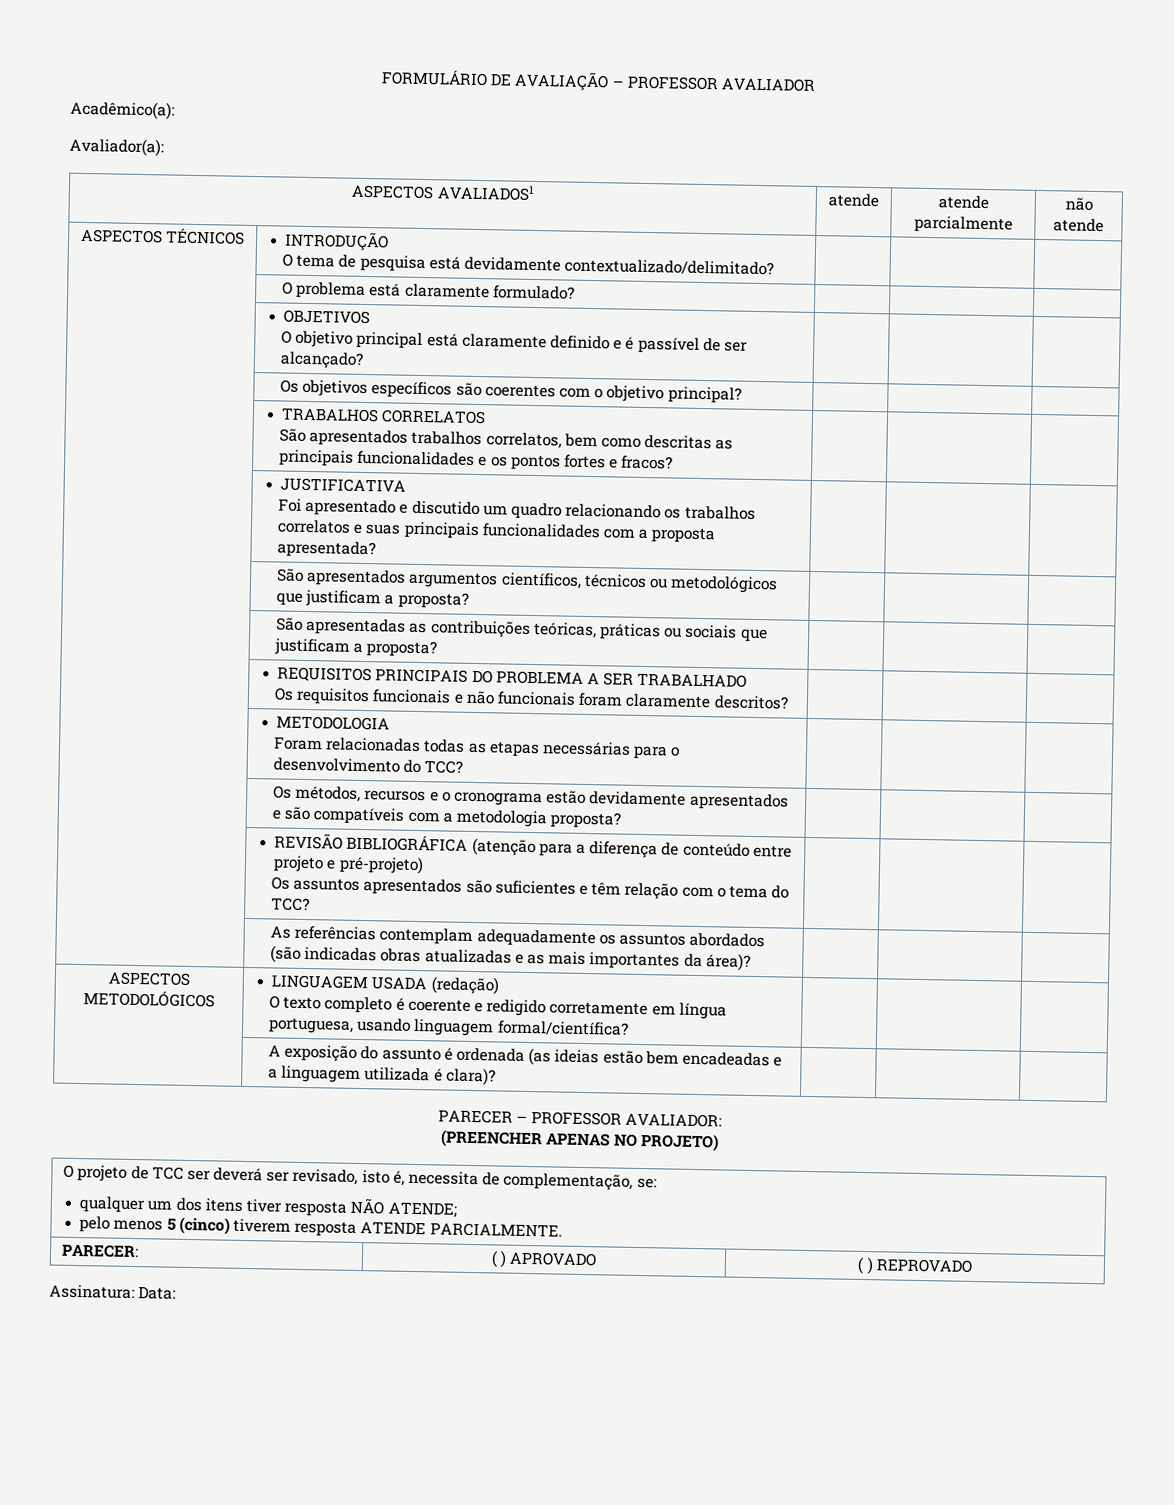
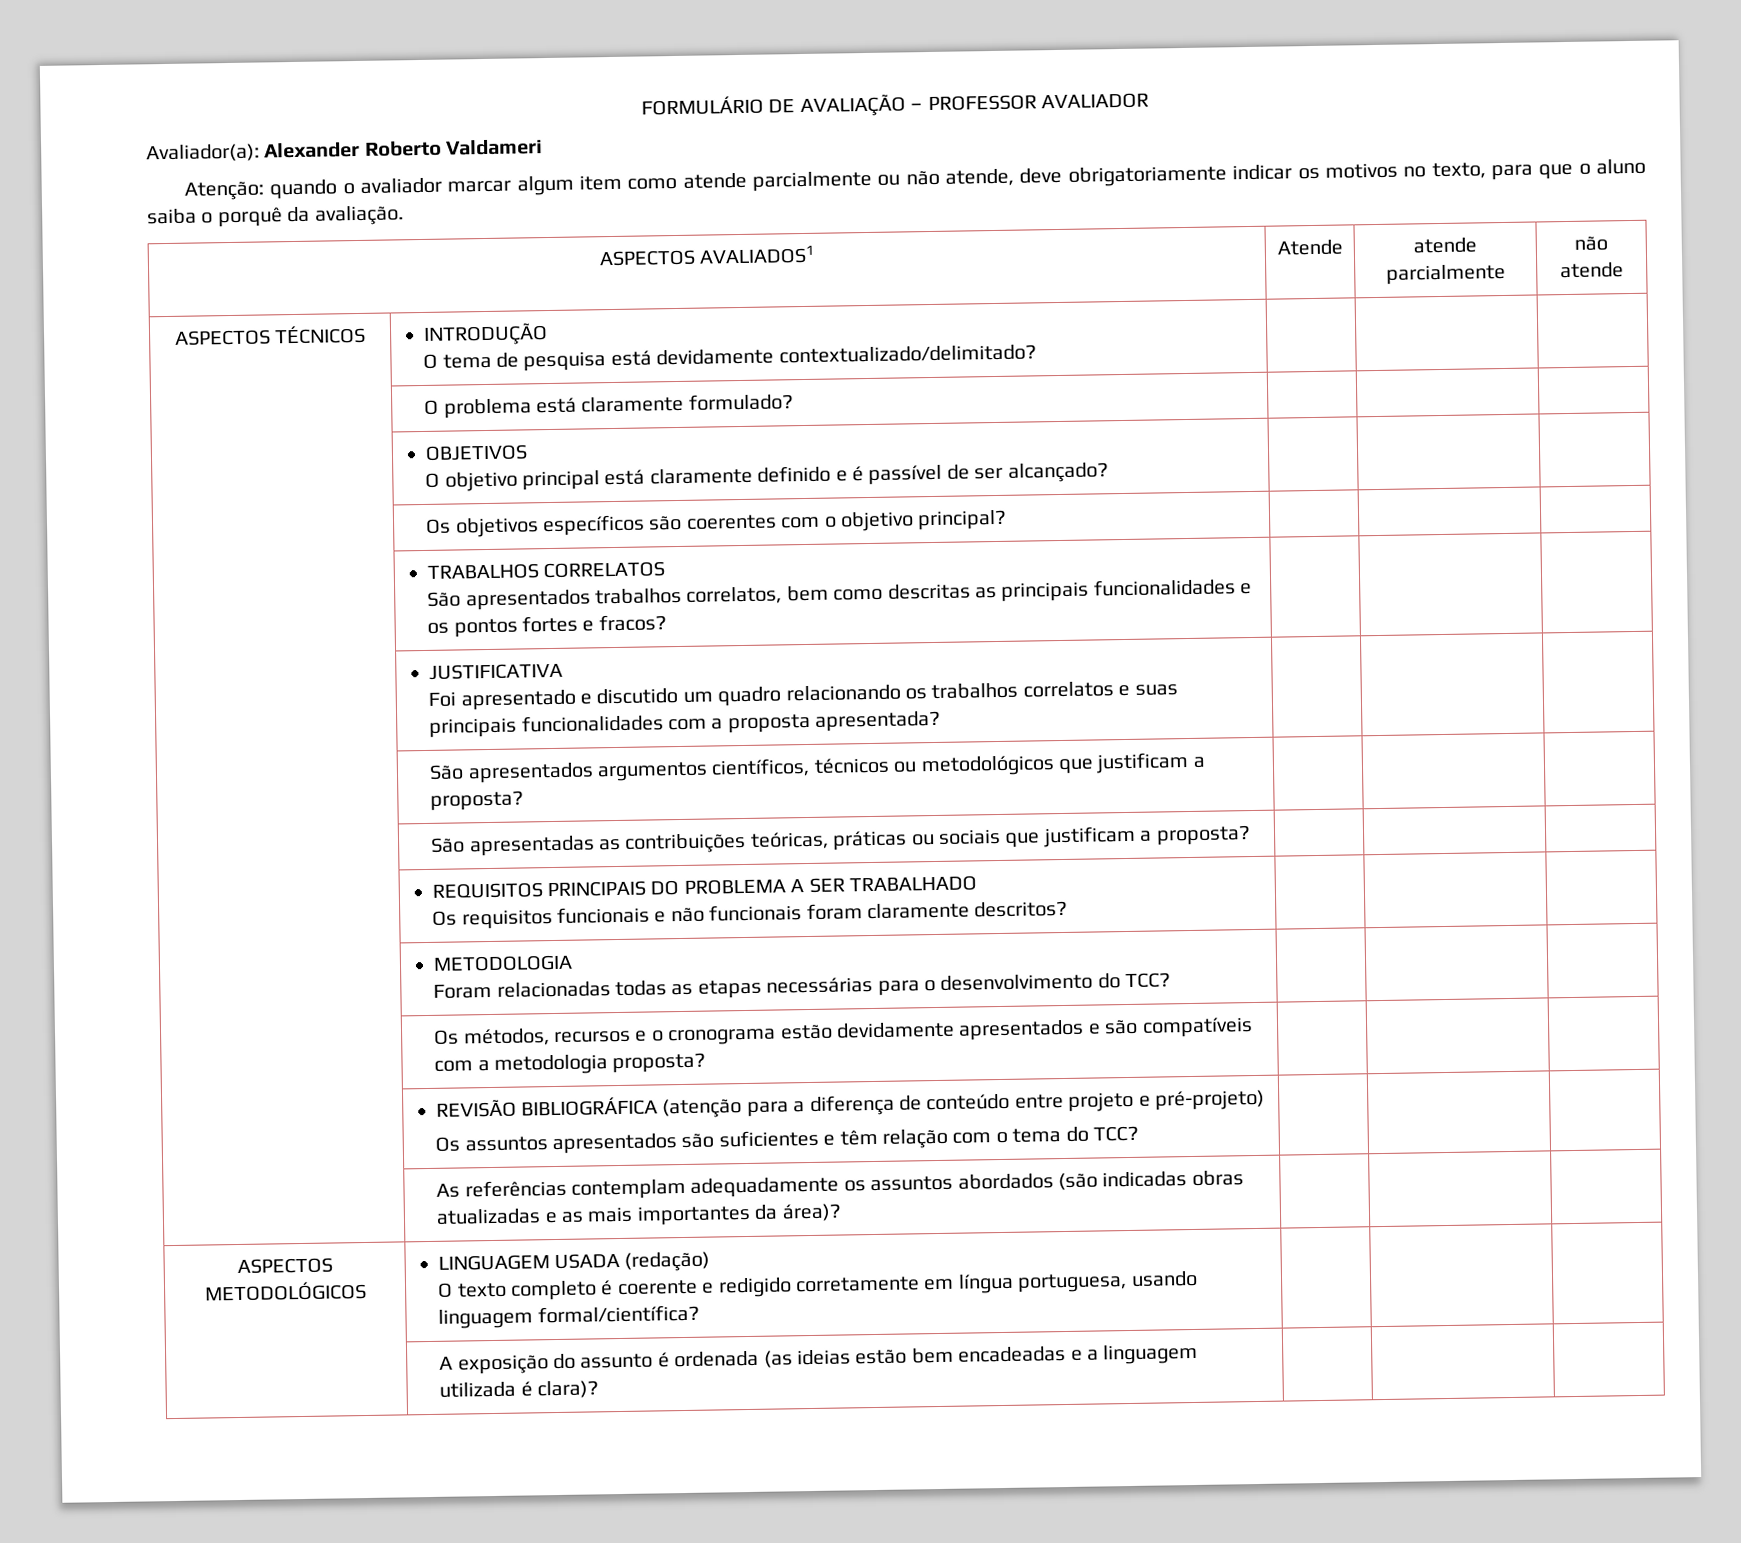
- Acadêmico(a):
- Avaliador(a):
+ Avaliador(a): Alexander Roberto Valdameri
+ Atenção: quando o avaliador marcar algum item como atende parcialmente ou não atende, deve obrigatoriamente indicar os motivos no texto, para que o aluno saiba o porquê da avaliação.
- ASPECTOS AVALIADOS1 | atende | atende parcialmente | não atende
+ ASPECTOS AVALIADOS1 | Atende | atende parcialmente | não atende
- PARECER – PROFESSOR AVALIADOR:
- (PREENCHER APENAS NO PROJETO)
- O projeto de TCC ser deverá ser revisado, isto é, necessita de complementação, se:
- qualquer um dos itens tiver resposta NÃO ATENDE;
- pelo menos 5 (cinco) tiverem resposta ATENDE PARCIALMENTE.
- PARECER: | ( ) APROVADO | ( ) REPROVADO
- Assinatura: Data:

